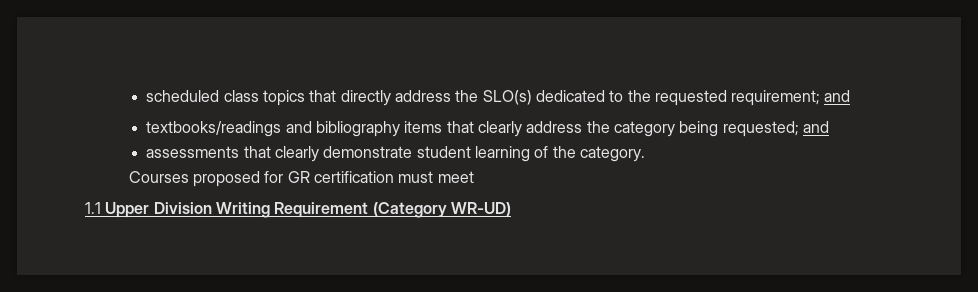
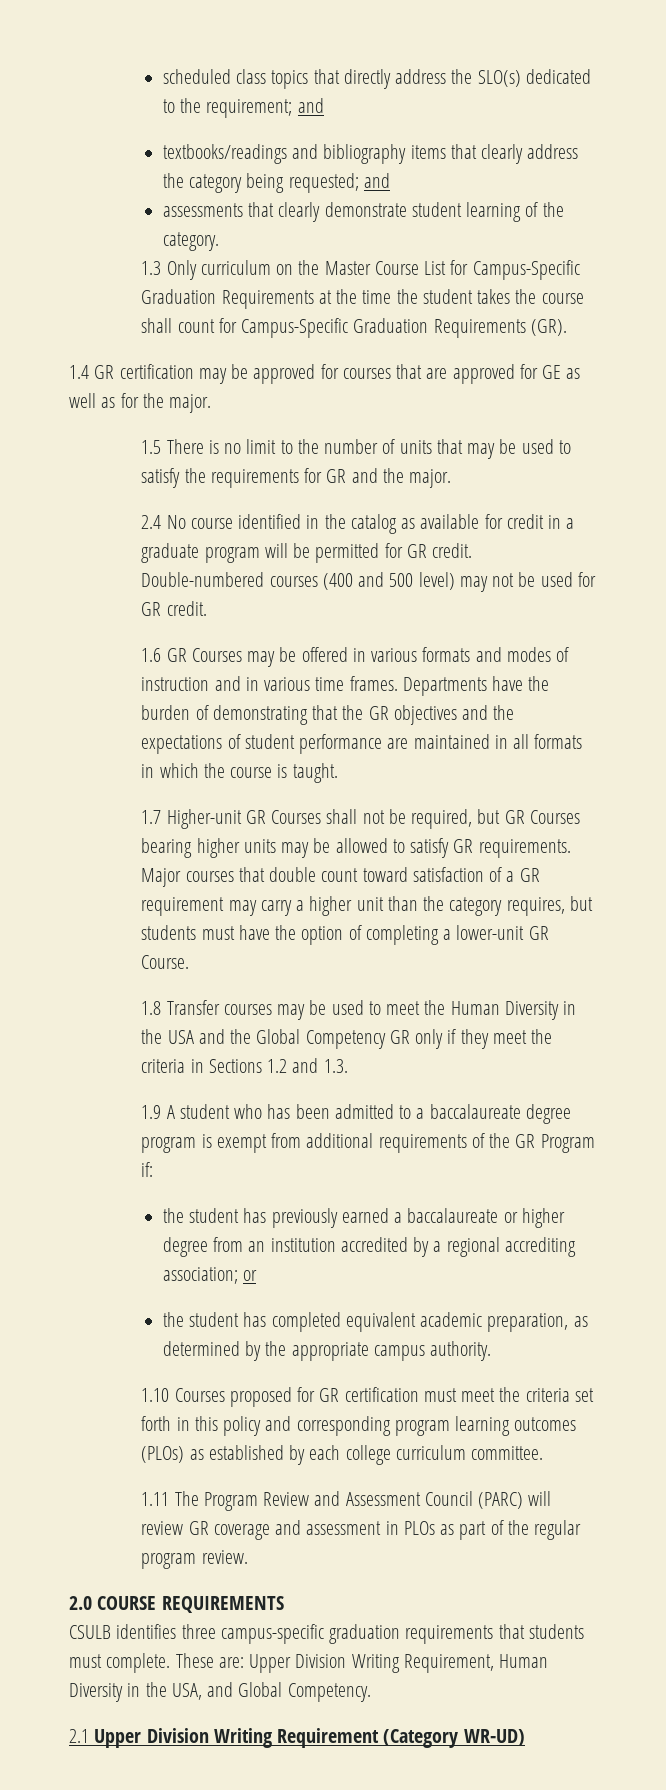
- scheduled class topics that directly address the SLO(s) dedicated to the requested requirement; and
+ scheduled class topics that directly address the SLO(s) dedicated to the requirement; and
- Courses proposed for GR certification must meet
- 1.1 Upper Division Writing Requirement (Category WR-UD)
+ 1.3 Only curriculum on the Master Course List for Campus-Specific Graduation Requirements at the time the student takes the course shall count for Campus-Specific Graduation Requirements (GR).
+ 1.4 GR certification may be approved for courses that are approved for GE as well as for the major.
+ 1.5 There is no limit to the number of units that may be used to satisfy the requirements for GR and the major.
+ 2.4 No course identified in the catalog as available for credit in a graduate program will be permitted for GR credit. Double-numbered courses (400 and 500 level) may not be used for GR credit.
+ 1.6 GR Courses may be offered in various formats and modes of instruction and in various time frames. Departments have the burden of demonstrating that the GR objectives and the expectations of student performance are maintained in all formats in which the course is taught.
+ 1.7 Higher-unit GR Courses shall not be required, but GR Courses bearing higher units may be allowed to satisfy GR requirements. Major courses that double count toward satisfaction of a GR requirement may carry a higher unit than the category requires, but students must have the option of completing a lower-unit GR Course.
+ 1.8 Transfer courses may be used to meet the Human Diversity in the USA and the Global Competency GR only if they meet the criteria in Sections 1.2 and 1.3.
+ 1.9 A student who has been admitted to a baccalaureate degree program is exempt from additional requirements of the GR Program if:
+ the student has previously earned a baccalaureate or higher degree from an institution accredited by a regional accrediting association; or
+ the student has completed equivalent academic preparation, as determined by the appropriate campus authority.
+ 1.10 Courses proposed for GR certification must meet the criteria set forth in this policy and corresponding program learning outcomes (PLOs) as established by each college curriculum committee.
+ 1.11 The Program Review and Assessment Council (PARC) will review GR coverage and assessment in PLOs as part of the regular program review.
+ 2.0 COURSE REQUIREMENTS
+ CSULB identifies three campus-specific graduation requirements that students must complete. These are: Upper Division Writing Requirement, Human Diversity in the USA, and Global Competency.
+ 2.1 Upper Division Writing Requirement (Category WR-UD)

